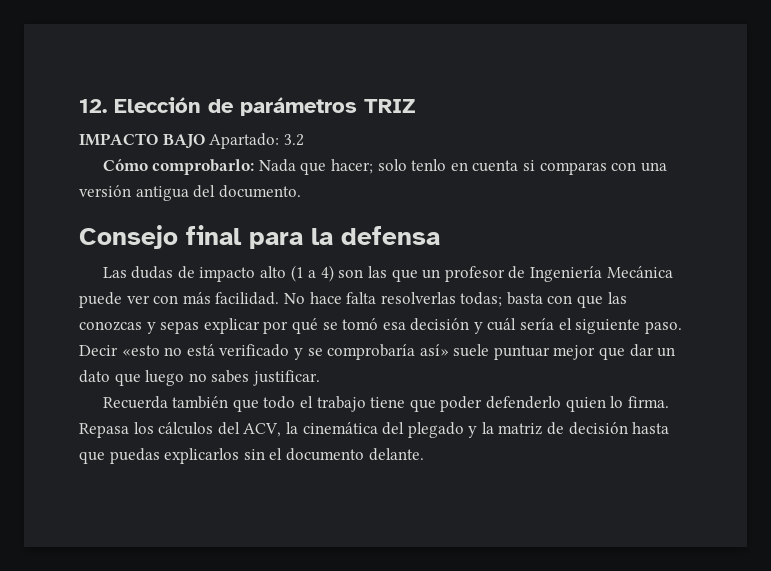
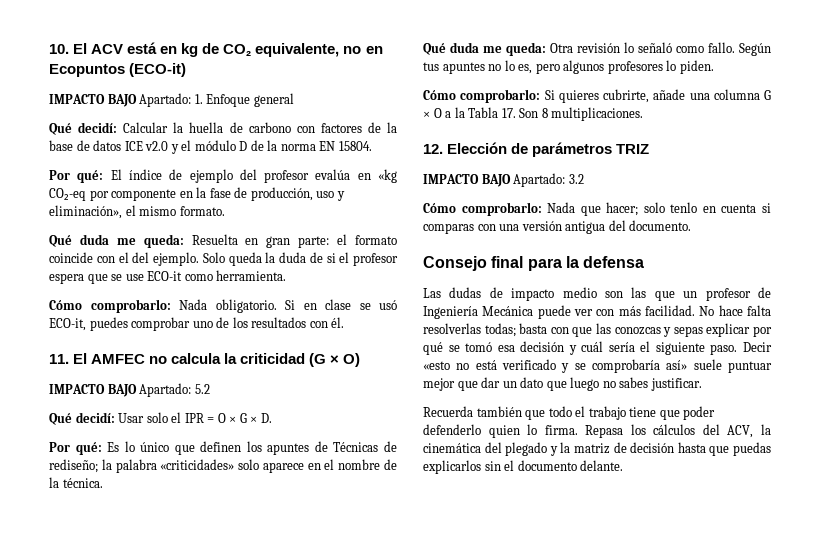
+ 10. El ACV está en kg de CO₂ equivalente, no en Ecopuntos (ECO-it)
+ IMPACTO BAJO Apartado: 1. Enfoque general
+ Qué decidí: Calcular la huella de carbono con factores de la base de datos ICE v2.0 y el módulo D de la norma EN 15804.
+ Por qué: El índice de ejemplo del profesor evalúa en «kg CO₂-eq por componente en la fase de producción, uso y eliminación», el mismo formato.
+ Qué duda me queda: Resuelta en gran parte: el formato coincide con el del ejemplo. Solo queda la duda de si el profesor espera que se use ECO-it como herramienta.
+ Cómo comprobarlo: Nada obligatorio. Si en clase se usó ECO-it, puedes comprobar uno de los resultados con él.
+ 11. El AMFEC no calcula la criticidad (G × O)
+ IMPACTO BAJO Apartado: 5.2
+ Qué decidí: Usar solo el IPR = O × G × D.
+ Por qué: Es lo único que definen los apuntes de Técnicas de rediseño; la palabra «criticidades» solo aparece en el nombre de la técnica.
+ Qué duda me queda: Otra revisión lo señaló como fallo. Según tus apuntes no lo es, pero algunos profesores lo piden.
+ Cómo comprobarlo: Si quieres cubrirte, añade una columna G × O a la Tabla 17. Son 8 multiplicaciones.
- Las dudas de impacto alto (1 a 4) son las que un profesor de Ingeniería Mecánica puede ver con más facilidad.
+ Las dudas de impacto medio son las que un profesor de Ingeniería Mecánica puede ver con más facilidad.

